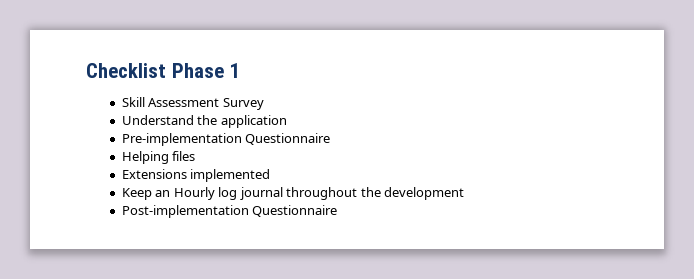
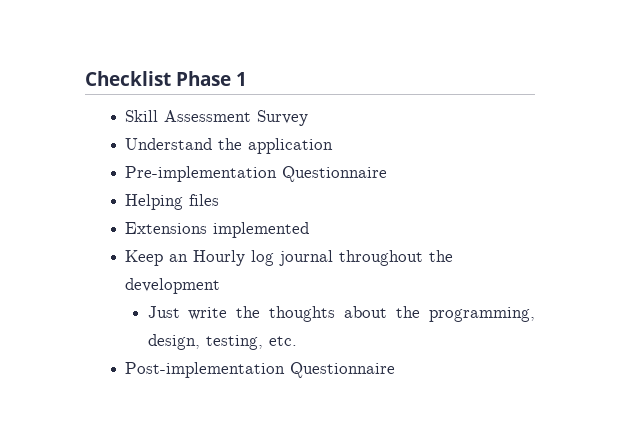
+ Just write the thoughts about the programming, design, testing, etc.

